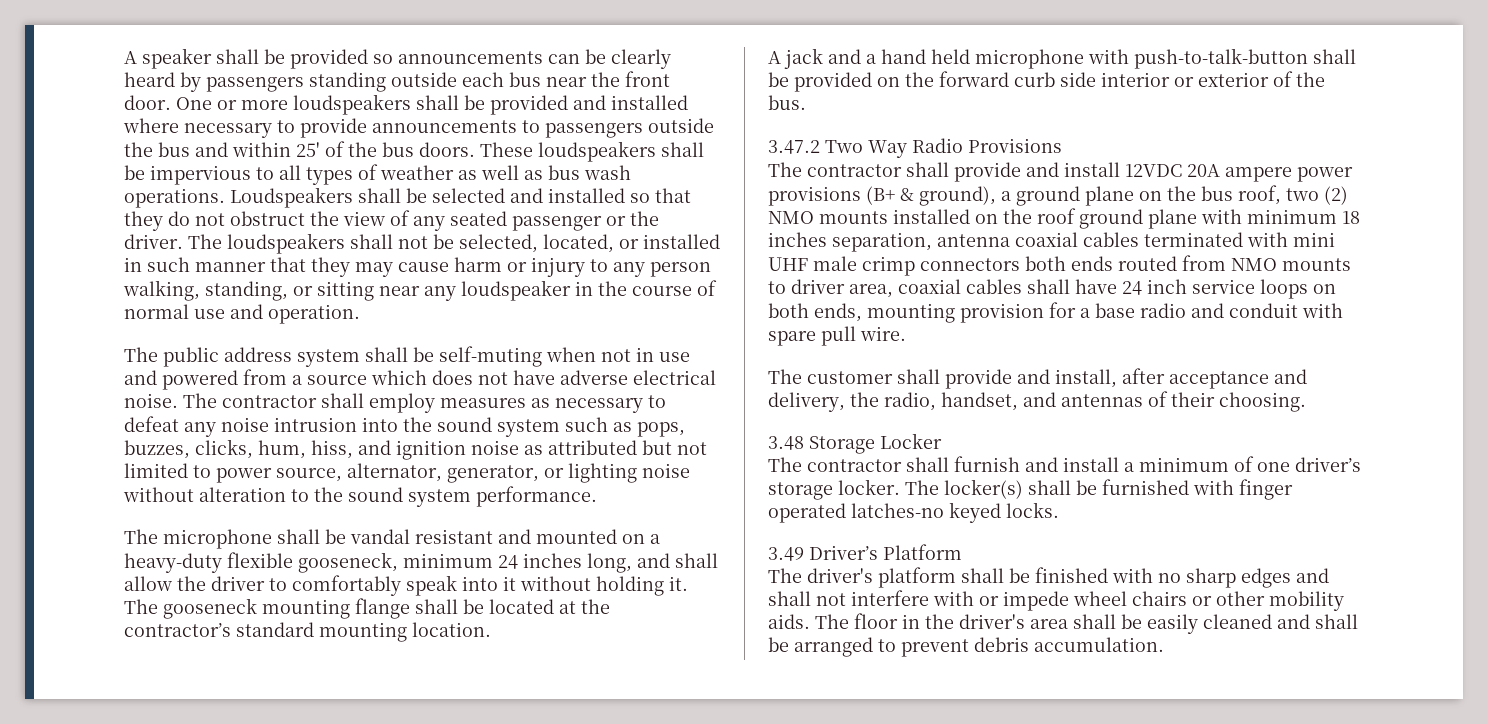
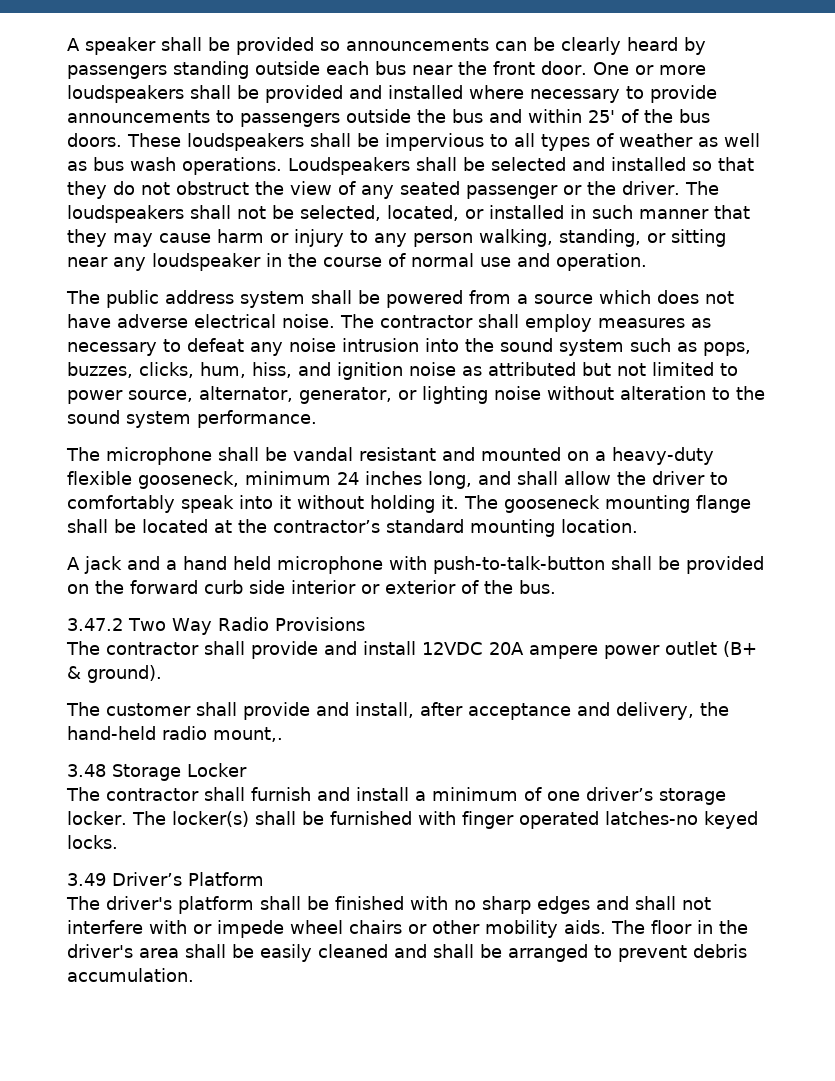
- The public address system shall be self-muting when not in use and powered from a source which does not have adverse electrical noise.
+ The public address system shall be powered from a source which does not have adverse electrical noise.
- The contractor shall provide and install 12VDC 20A ampere power provisions (B+ & ground), a ground plane on the bus roof, two (2) NMO mounts installed on the roof ground plane with minimum 18 inches separation, antenna coaxial cables terminated with mini UHF male crimp connectors both ends routed from NMO mounts to driver area, coaxial cables shall have 24 inch service loops on both ends, mounting provision for a base radio and conduit with spare pull wire.
+ The contractor shall provide and install 12VDC 20A ampere power outlet (B+ & ground).
- The customer shall provide and install, after acceptance and delivery, the radio, handset, and antennas of their choosing.
+ The customer shall provide and install, after acceptance and delivery, the hand-held radio mount,.

